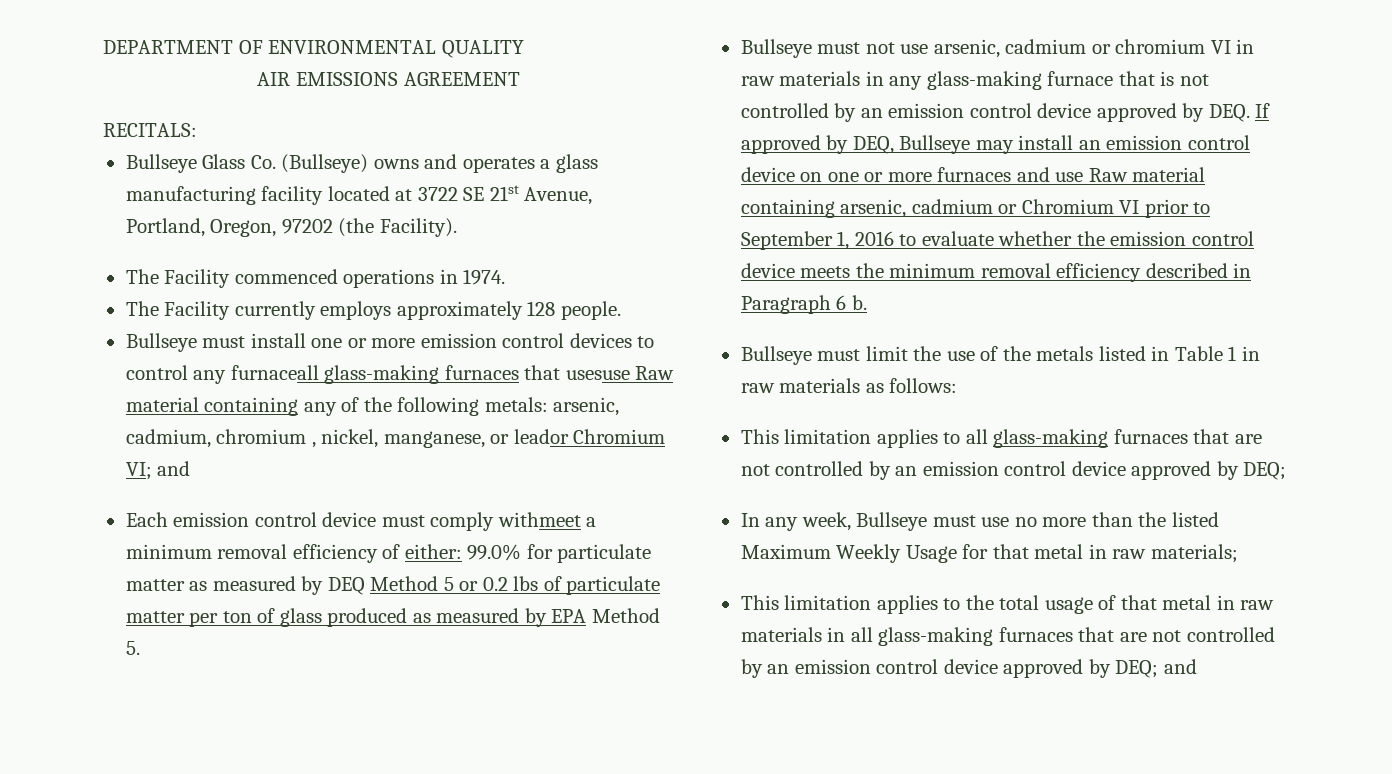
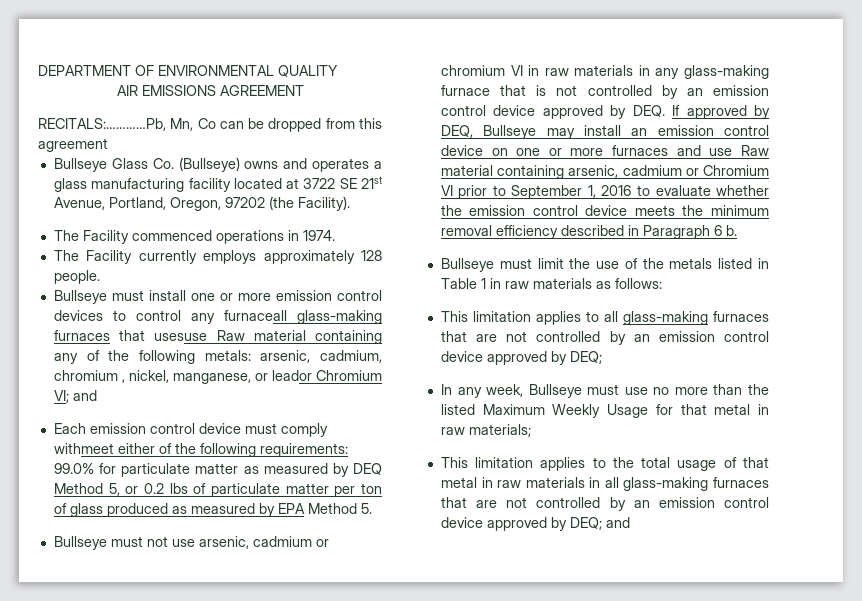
- RECITALS:
+ RECITALS:…………Pb, Mn, Co can be dropped from this agreement
- Each emission control device must comply withmeet a minimum removal efficiency of either: 99.0% for particulate matter as measured by DEQ Method 5 or 0.2 lbs of particulate matter per ton of glass produced as measured by EPA Method 5.
+ Each emission control device must comply withmeet either of the following requirements: 99.0% for particulate matter as measured by DEQ Method 5, or 0.2 lbs of particulate matter per ton of glass produced as measured by EPA Method 5.

